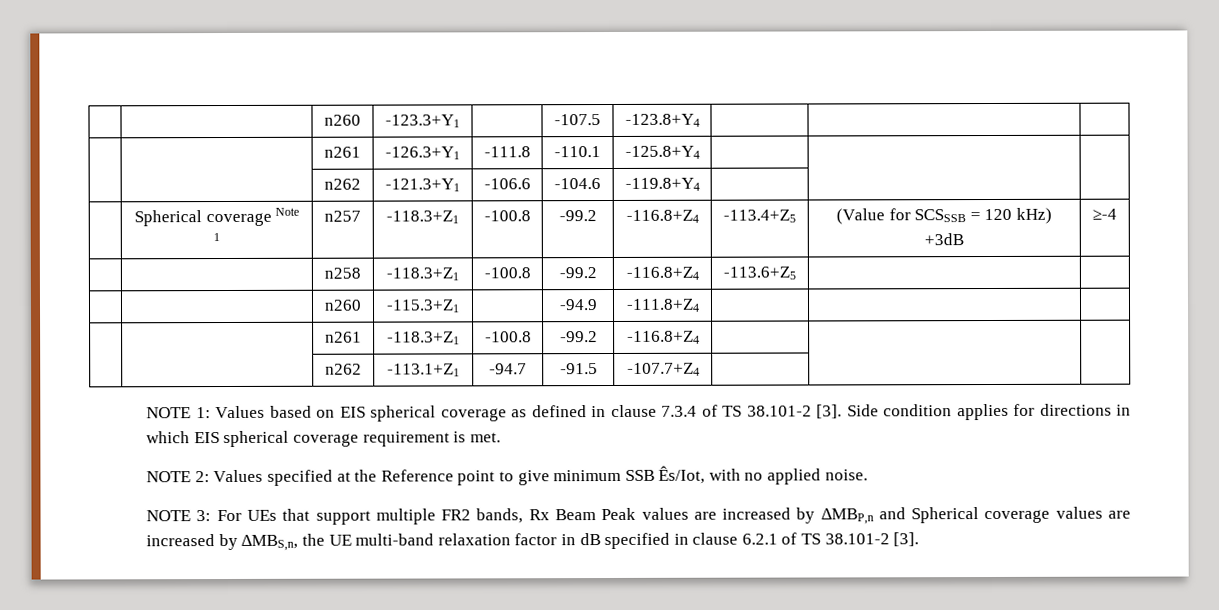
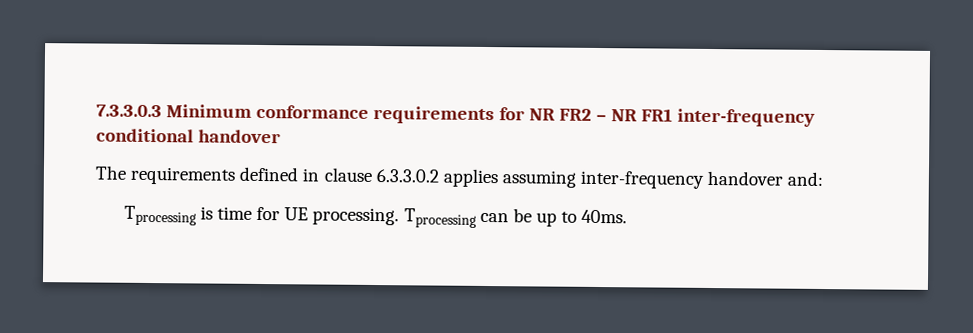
- | | n260 | -123.3+Y1 | | -107.5 | -123.8+Y4 | | |
- | | n261 | -126.3+Y1 | -111.8 | -110.1 | -125.8+Y4 | | |
- | | n262 | -121.3+Y1 | -106.6 | -104.6 | -119.8+Y4 | | |
- | Spherical coverage Note 1 | n257 | -118.3+Z1 | -100.8 | -99.2 | -116.8+Z4 | -113.4+Z5 | (Value for SCSSSB = 120 kHz) +3dB | ≥-4
- | | n258 | -118.3+Z1 | -100.8 | -99.2 | -116.8+Z4 | -113.6+Z5 | |
- | | n260 | -115.3+Z1 | | -94.9 | -111.8+Z4 | | |
- | | n261 | -118.3+Z1 | -100.8 | -99.2 | -116.8+Z4 | | |
- | | n262 | -113.1+Z1 | -94.7 | -91.5 | -107.7+Z4 | | |
- NOTE 1: Values based on EIS spherical coverage as defined in clause 7.3.4 of TS 38.101-2 [3]. Side condition applies for directions in which EIS spherical coverage requirement is met.
- NOTE 2: Values specified at the Reference point to give minimum SSB Ês/Iot, with no applied noise.
- NOTE 3: For UEs that support multiple FR2 bands, Rx Beam Peak values are increased by ∆MBP,n and Spherical coverage values are increased by ∆MBS,n, the UE multi-band relaxation factor in dB specified in clause 6.2.1 of TS 38.101-2 [3].
+ 7.3.3.0.3 Minimum conformance requirements for NR FR2 – NR FR1 inter-frequency conditional handover
+ The requirements defined in clause 6.3.3.0.2 applies assuming inter-frequency handover and:
+ Tprocessing is time for UE processing. Tprocessing can be up to 40ms.

